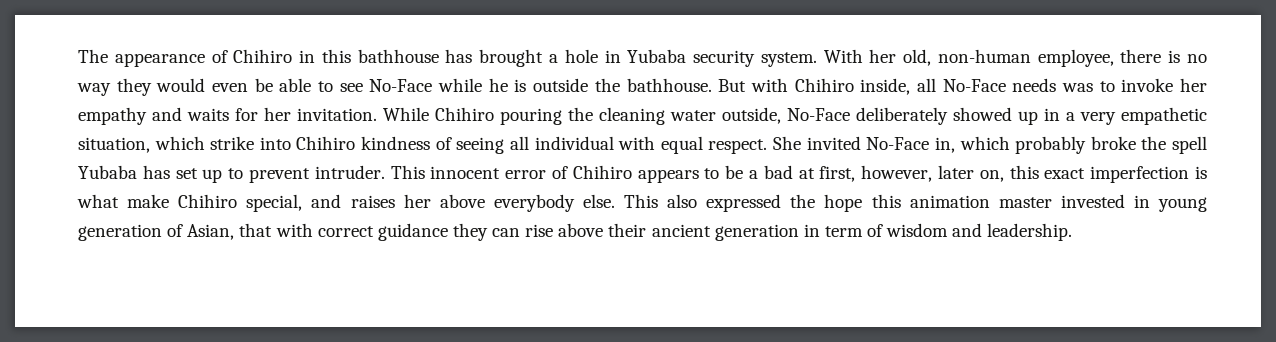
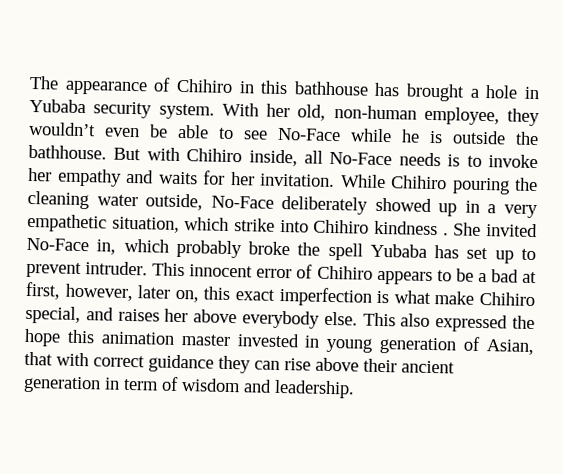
- With her old, non-human employee, there is no way they would even be able to see No-Face while he is outside the bathhouse.
+ With her old, non-human employee, they wouldn’t even be able to see No-Face while he is outside the bathhouse.
- But with Chihiro inside, all No-Face needs was to invoke her empathy and waits for her invitation.
+ But with Chihiro inside, all No-Face needs is to invoke her empathy and waits for her invitation.
- While Chihiro pouring the cleaning water outside, No-Face deliberately showed up in a very empathetic situation, which strike into Chihiro kindness of seeing all individual with equal respect.
+ While Chihiro pouring the cleaning water outside, No-Face deliberately showed up in a very empathetic situation, which strike into Chihiro kindness .

